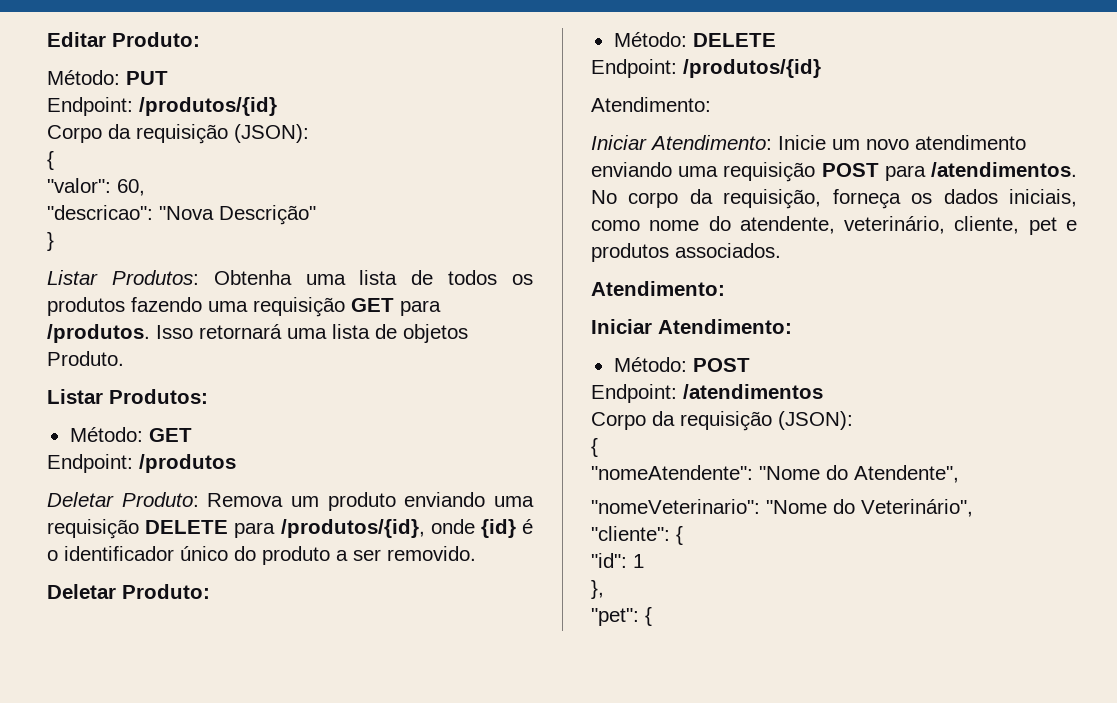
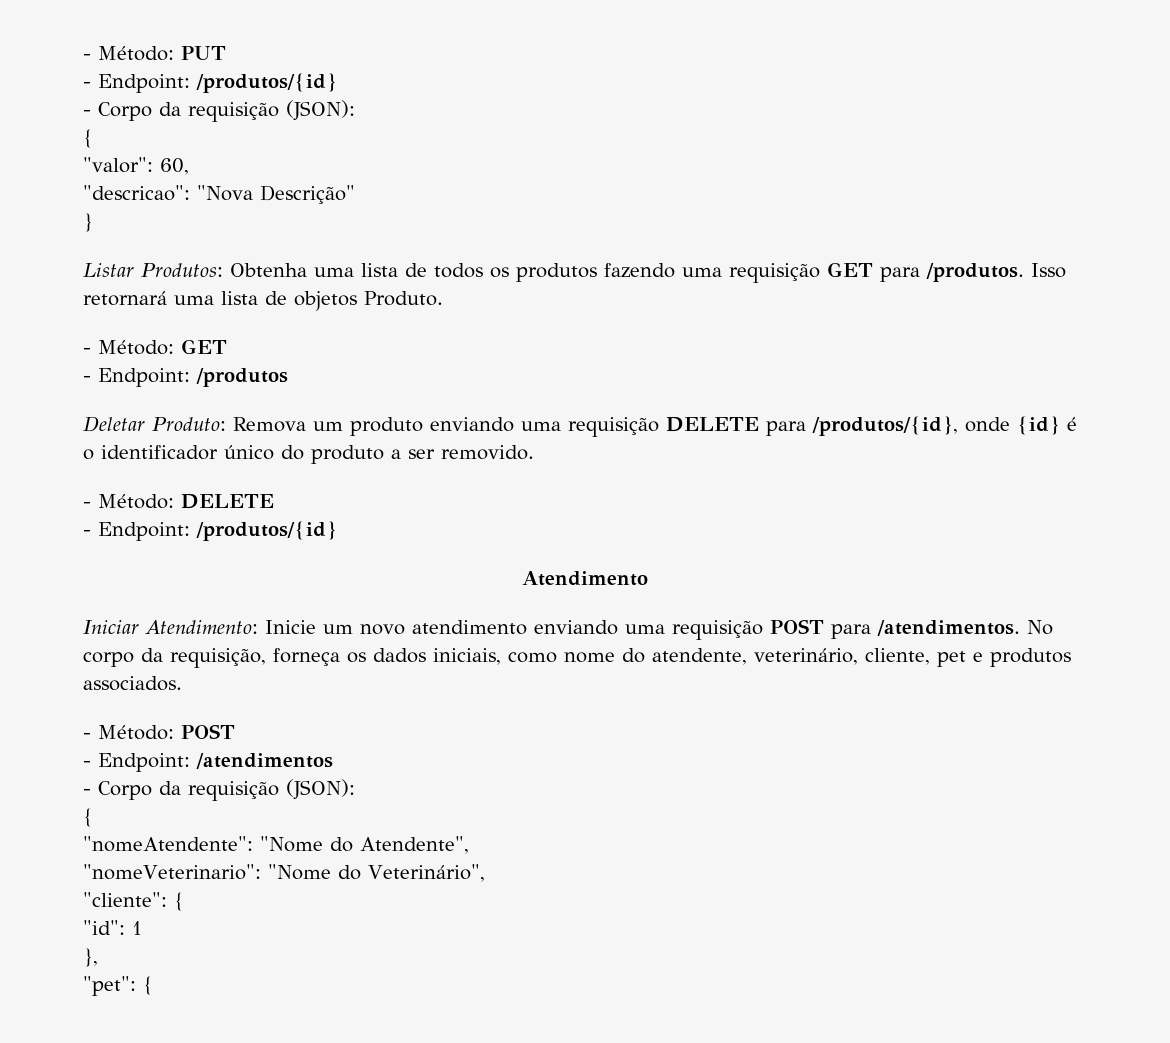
- Editar Produto:
- Método: PUT
- Endpoint: /produtos/{id}
- Corpo da requisição (JSON):
+ - Método: PUT
+ - Endpoint: /produtos/{id}
+ - Corpo da requisição (JSON):
  Isso retornará uma lista de objetos Produto.
- Listar Produtos:
- Método: GET
+ - Método: GET
- Endpoint: /produtos
+ - Endpoint: /produtos
  Deletar Produto: Remova um produto enviando uma requisição DELETE para /produtos/{id}, onde {id} é o identificador único do produto a ser removido.
- Deletar Produto:
- Método: DELETE
- Endpoint: /produtos/{id}
- Atendimento:
+ - Método: DELETE
+ - Endpoint: /produtos/{id}
+ Atendimento
  No corpo da requisição, forneça os dados iniciais, como nome do atendente, veterinário, cliente, pet e produtos associados.
- Atendimento:
- Iniciar Atendimento:
- Método: POST
+ - Método: POST
- Endpoint: /atendimentos
- Corpo da requisição (JSON):
+ - Endpoint: /atendimentos
+ - Corpo da requisição (JSON):

